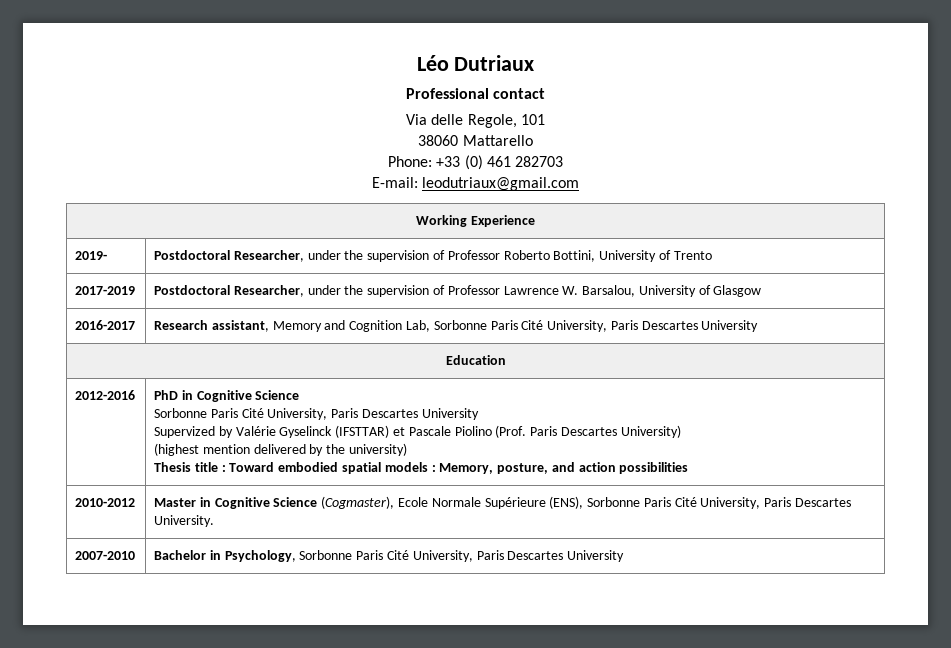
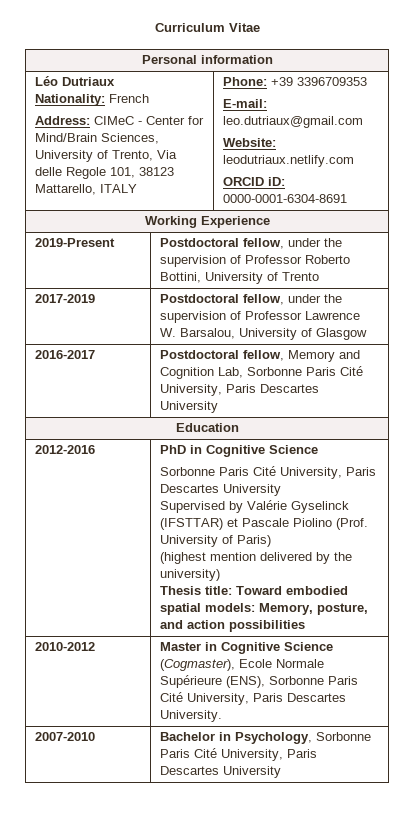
+ Curriculum Vitae
+ Personal information
  Léo Dutriaux
- Professional contact
- Via delle Regole, 101
- 38060 Mattarello
- Phone: +33 (0) 461 282703
- E-mail: leodutriaux@gmail.com
+ Nationality: French
+ Address: CIMeC - Center for Mind/Brain Sciences, University of Trento, Via delle Regole 101, 38123 Mattarello, ITALY | Phone: +39 3396709353
+ E-mail: leo.dutriaux@gmail.com
+ Website: leodutriaux.netlify.com
+ ORCID iD: 0000-0001-6304-8691
- 2019- | Postdoctoral Researcher, under the supervision of Professor Roberto Bottini, University of Trento
+ 2019-Present | Postdoctoral fellow, under the supervision of Professor Roberto Bottini, University of Trento
- 2017-2019 | Postdoctoral Researcher, under the supervision of Professor Lawrence W. Barsalou, University of Glasgow
+ 2017-2019 | Postdoctoral fellow, under the supervision of Professor Lawrence W. Barsalou, University of Glasgow
- 2016-2017 | Research assistant, Memory and Cognition Lab, Sorbonne Paris Cité University, Paris Descartes University
+ 2016-2017 | Postdoctoral fellow, Memory and Cognition Lab, Sorbonne Paris Cité University, Paris Descartes University
- Supervized by Valérie Gyselinck (IFSTTAR) et Pascale Piolino (Prof. Paris Descartes University)
+ Supervised by Valérie Gyselinck (IFSTTAR) et Pascale Piolino (Prof. University of Paris)
- Thesis title : Toward embodied spatial models : Memory, posture, and action possibilities
+ Thesis title: Toward embodied spatial models: Memory, posture, and action possibilities

